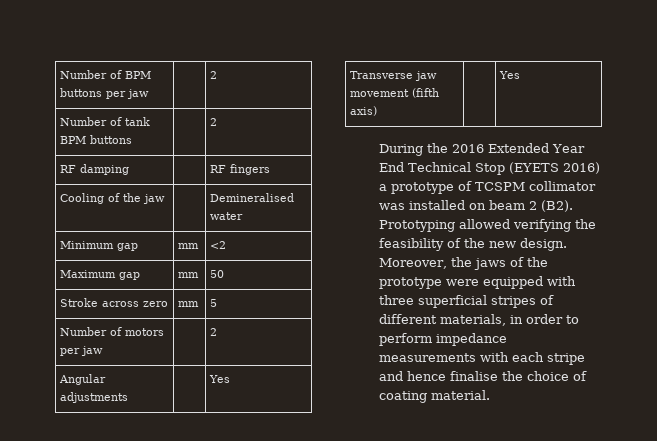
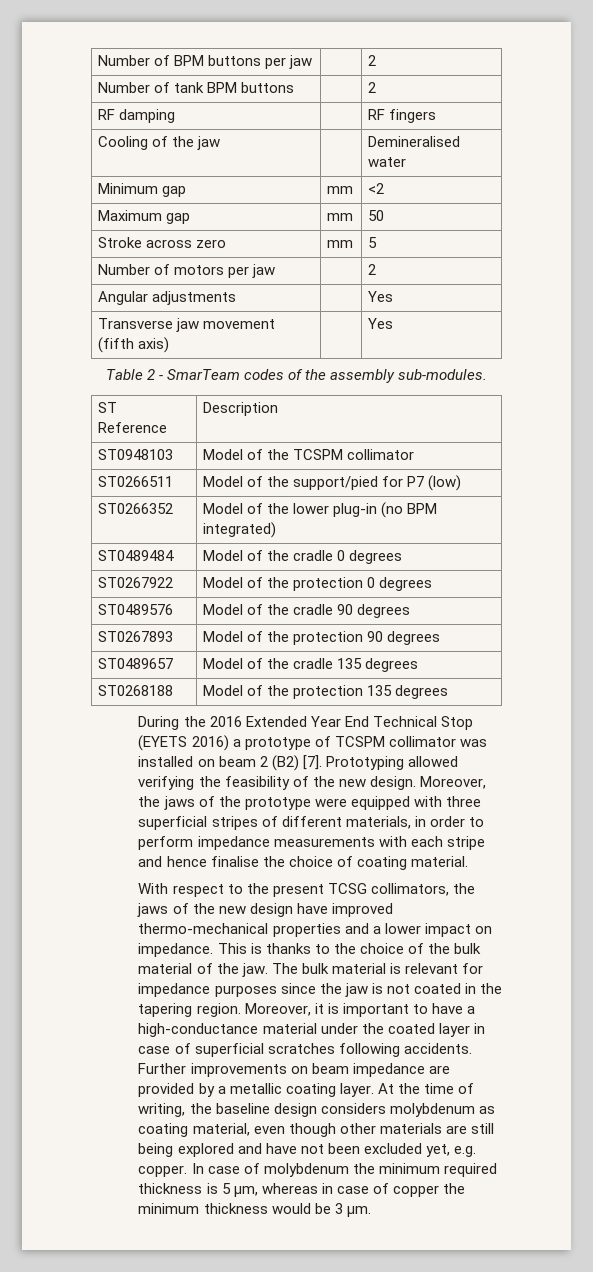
+ Table 2 - SmarTeam codes of the assembly sub-modules.
+ ST Reference | Description
+ ST0948103 | Model of the TCSPM collimator
+ ST0266511 | Model of the support/pied for P7 (low)
+ ST0266352 | Model of the lower plug-in (no BPM integrated)
+ ST0489484 | Model of the cradle 0 degrees
+ ST0267922 | Model of the protection 0 degrees
+ ST0489576 | Model of the cradle 90 degrees
+ ST0267893 | Model of the protection 90 degrees
+ ST0489657 | Model of the cradle 135 degrees
+ ST0268188 | Model of the protection 135 degrees
- During the 2016 Extended Year End Technical Stop (EYETS 2016) a prototype of TCSPM collimator was installed on beam 2 (B2). Prototyping allowed verifying the feasibility of the new design.
+ During the 2016 Extended Year End Technical Stop (EYETS 2016) a prototype of TCSPM collimator was installed on beam 2 (B2) [7]. Prototyping allowed verifying the feasibility of the new design.
+ With respect to the present TCSG collimators, the jaws of the new design have improved thermo-mechanical properties and a lower impact on impedance. This is thanks to the choice of the bulk material of the jaw. The bulk material is relevant for impedance purposes since the jaw is not coated in the tapering region. Moreover, it is important to have a high-conductance material under the coated layer in case of superficial scratches following accidents. Further improvements on beam impedance are provided by a metallic coating layer. At the time of writing, the baseline design considers molybdenum as coating material, even though other materials are still being explored and have not been excluded yet, e.g. copper. In case of molybdenum the minimum required thickness is 5 μm, whereas in case of copper the minimum thickness would be 3 μm.

